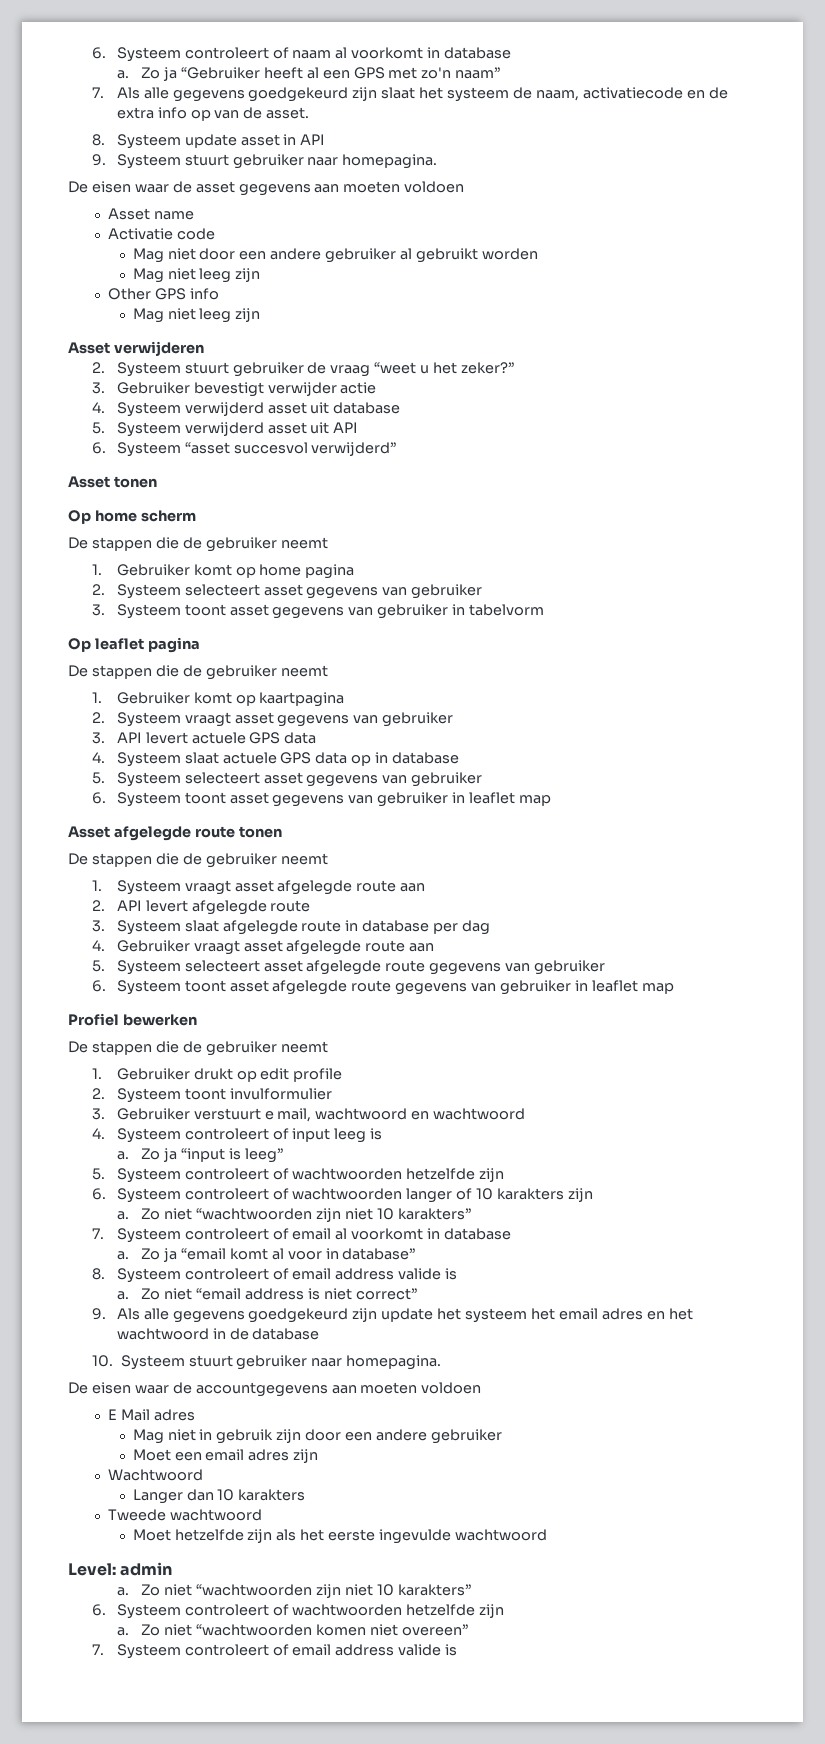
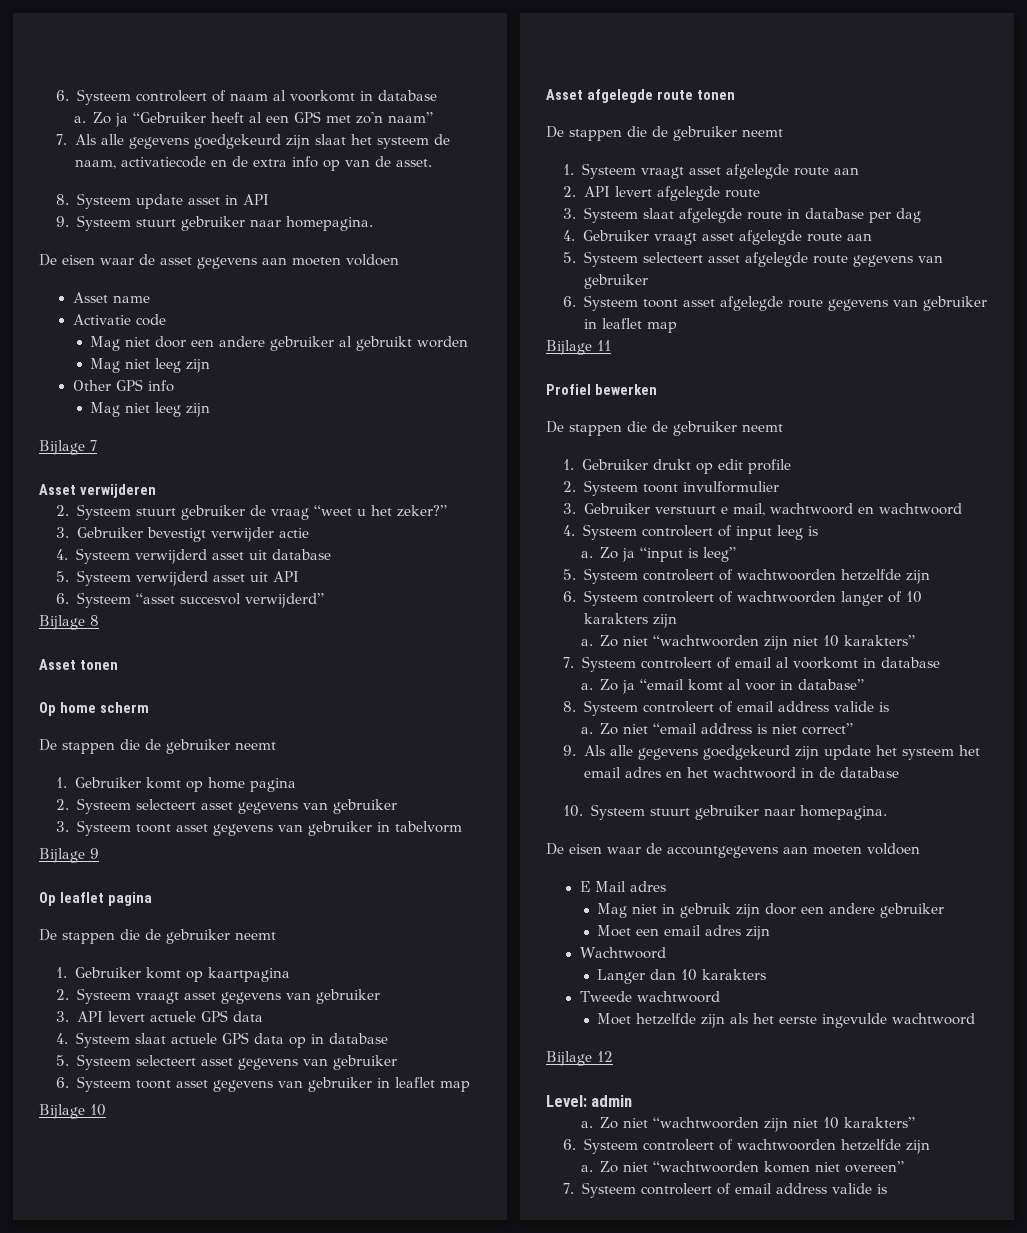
+ Bijlage 7
+ Bijlage 8
+ Bijlage 9
+ Bijlage 10
+ Bijlage 11
+ Bijlage 12

